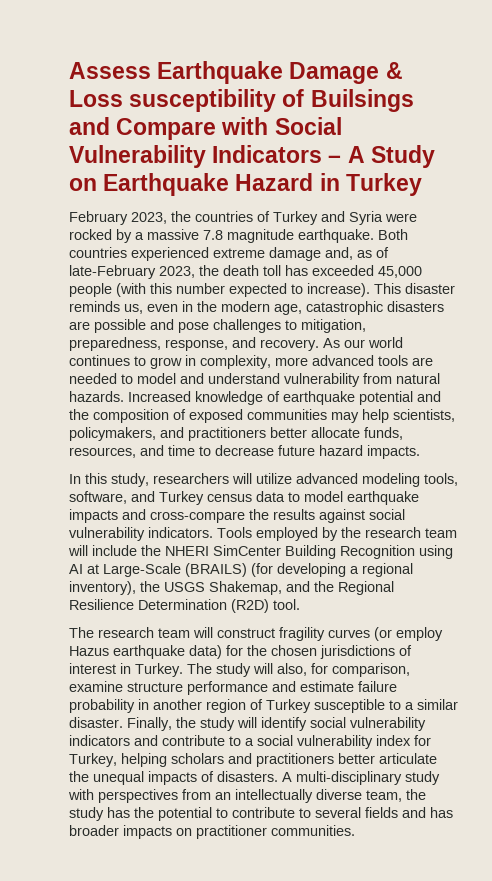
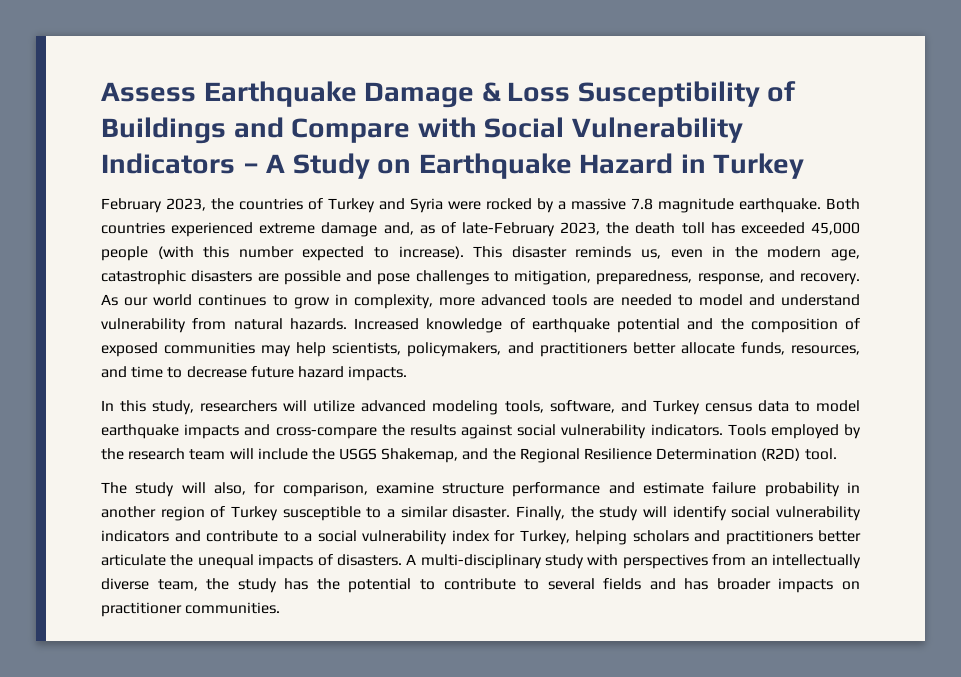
- Assess Earthquake Damage & Loss susceptibility of Builsings and Compare with Social Vulnerability Indicators – A Study on Earthquake Hazard in Turkey
+ Assess Earthquake Damage & Loss Susceptibility of Buildings and Compare with Social Vulnerability Indicators – A Study on Earthquake Hazard in Turkey
- Tools employed by the research team will include the NHERI SimCenter Building Recognition using AI at Large-Scale (BRAILS) (for developing a regional inventory), the USGS Shakemap, and the Regional Resilience Determination (R2D) tool.
+ Tools employed by the research team will include the USGS Shakemap, and the Regional Resilience Determination (R2D) tool.
- The research team will construct fragility curves (or employ Hazus earthquake data) for the chosen jurisdictions of interest in Turkey. The study will also, for comparison, examine structure performance and estimate failure probability in another region of Turkey susceptible to a similar disaster.
+ The study will also, for comparison, examine structure performance and estimate failure probability in another region of Turkey susceptible to a similar disaster.

